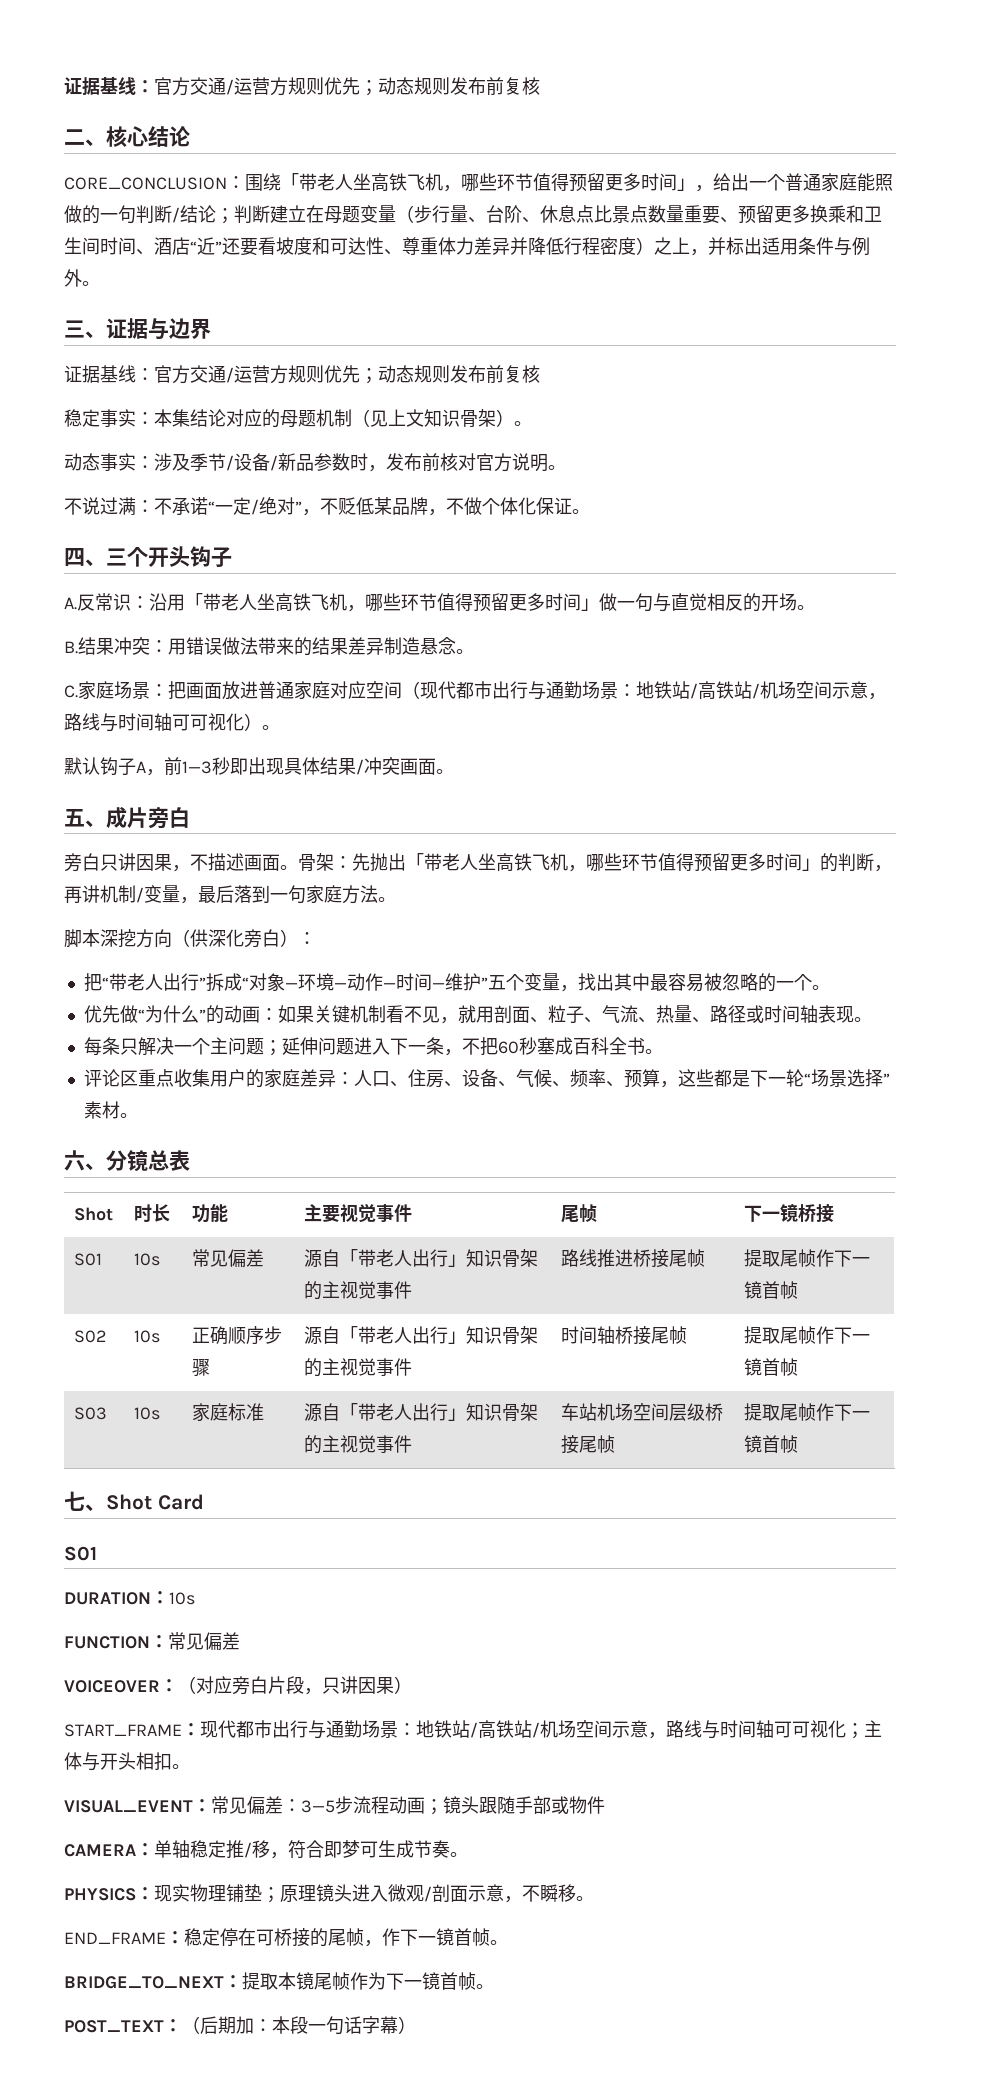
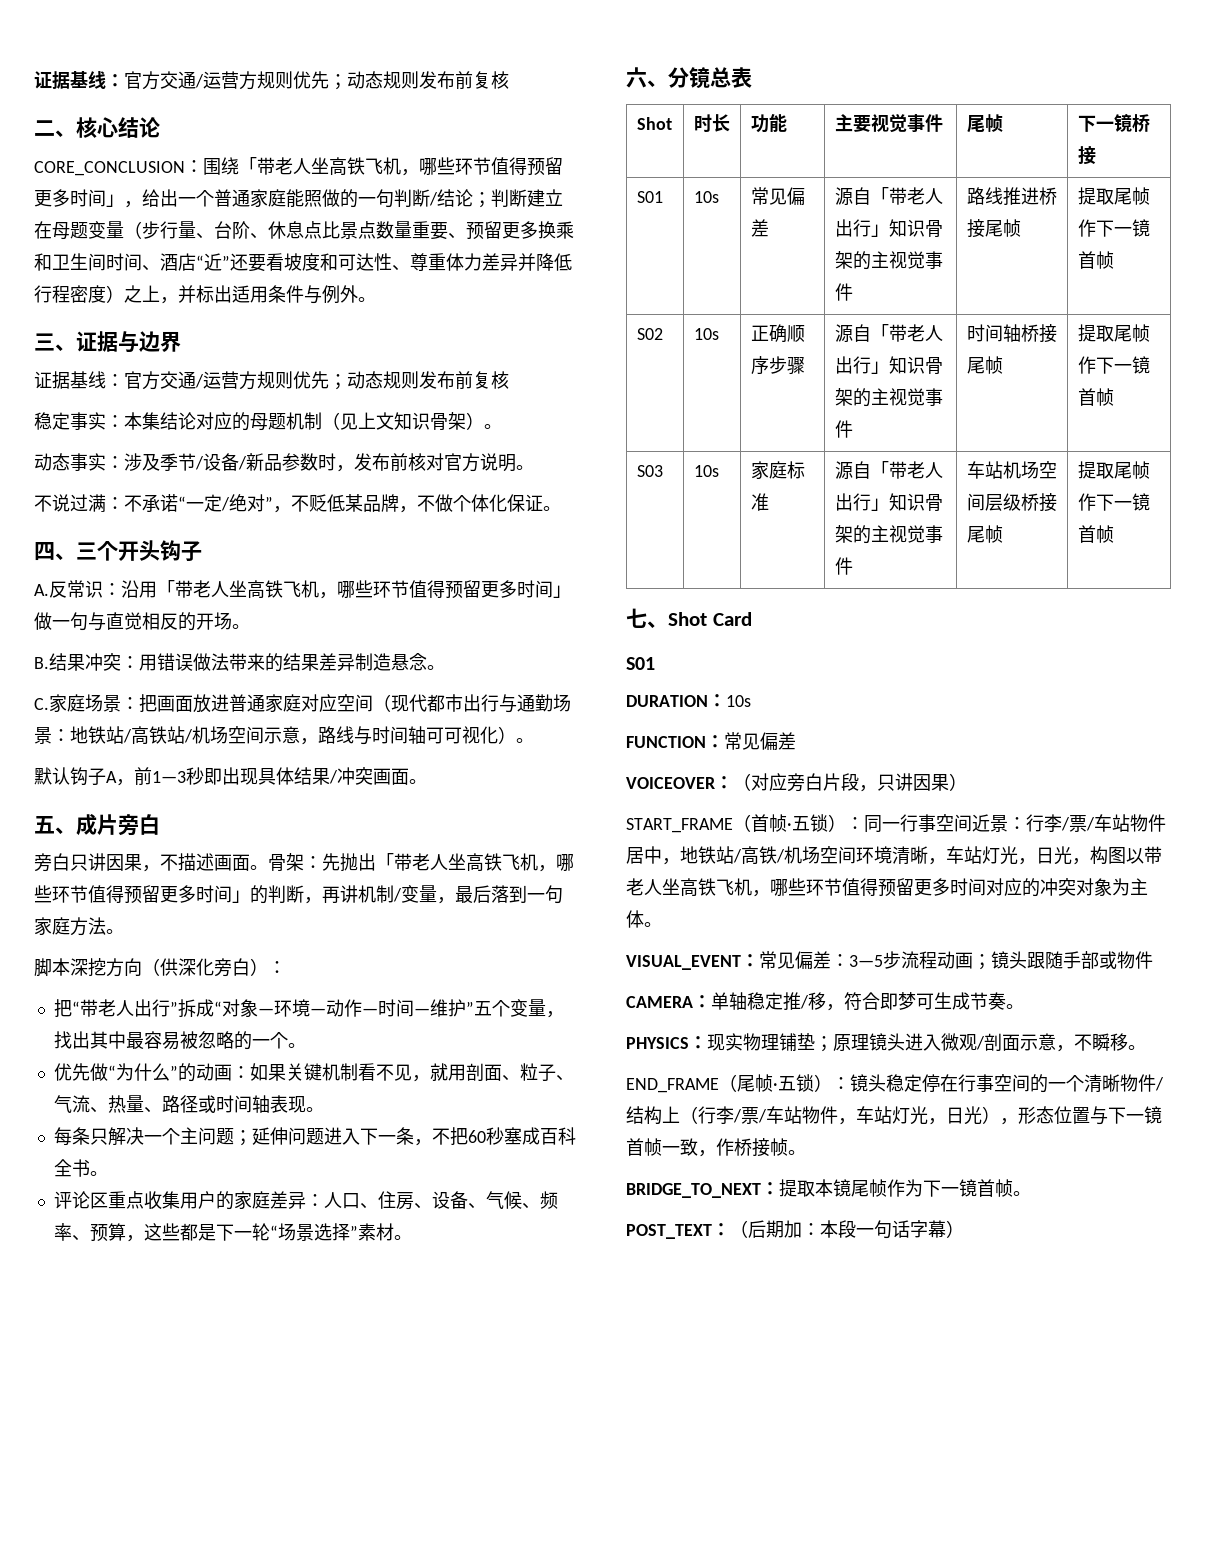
- START_FRAME：现代都市出行与通勤场景：地铁站/高铁站/机场空间示意，路线与时间轴可可视化；主体与开头相扣。
+ START_FRAME（首帧·五锁）：同一行事空间近景：行李/票/车站物件居中，地铁站/高铁/机场空间环境清晰，车站灯光，日光，构图以带老人坐高铁飞机，哪些环节值得预留更多时间对应的冲突对象为主体。
- END_FRAME：稳定停在可桥接的尾帧，作下一镜首帧。
+ END_FRAME（尾帧·五锁）：镜头稳定停在行事空间的一个清晰物件/结构上（行李/票/车站物件，车站灯光，日光），形态位置与下一镜首帧一致，作桥接帧。

